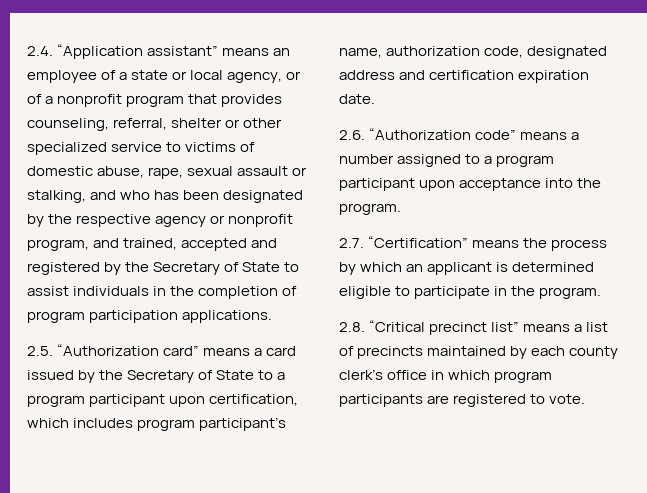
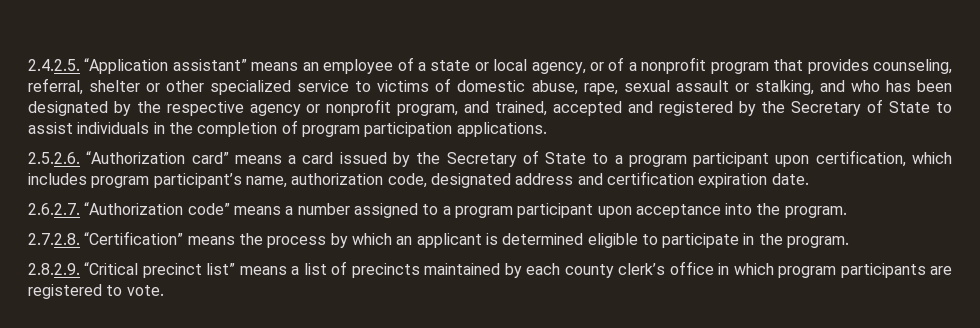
- 2.4. “Application assistant” means an employee of a state or local agency, or of a nonprofit program that provides counseling, referral, shelter or other specialized service to victims of domestic abuse, rape, sexual assault or stalking, and who has been designated by the respective agency or nonprofit program, and trained, accepted and registered by the Secretary of State to assist individuals in the completion of program participation applications.
+ 2.4.2.5. “Application assistant” means an employee of a state or local agency, or of a nonprofit program that provides counseling, referral, shelter or other specialized service to victims of domestic abuse, rape, sexual assault or stalking, and who has been designated by the respective agency or nonprofit program, and trained, accepted and registered by the Secretary of State to assist individuals in the completion of program participation applications.
- 2.5. “Authorization card” means a card issued by the Secretary of State to a program participant upon certification, which includes program participant’s name, authorization code, designated address and certification expiration date.
+ 2.5.2.6. “Authorization card” means a card issued by the Secretary of State to a program participant upon certification, which includes program participant’s name, authorization code, designated address and certification expiration date.
- 2.6. “Authorization code” means a number assigned to a program participant upon acceptance into the program.
+ 2.6.2.7. “Authorization code” means a number assigned to a program participant upon acceptance into the program.
- 2.7. “Certification” means the process by which an applicant is determined eligible to participate in the program.
+ 2.7.2.8. “Certification” means the process by which an applicant is determined eligible to participate in the program.
- 2.8. “Critical precinct list” means a list of precincts maintained by each county clerk’s office in which program participants are registered to vote.
+ 2.8.2.9. “Critical precinct list” means a list of precincts maintained by each county clerk’s office in which program participants are registered to vote.

